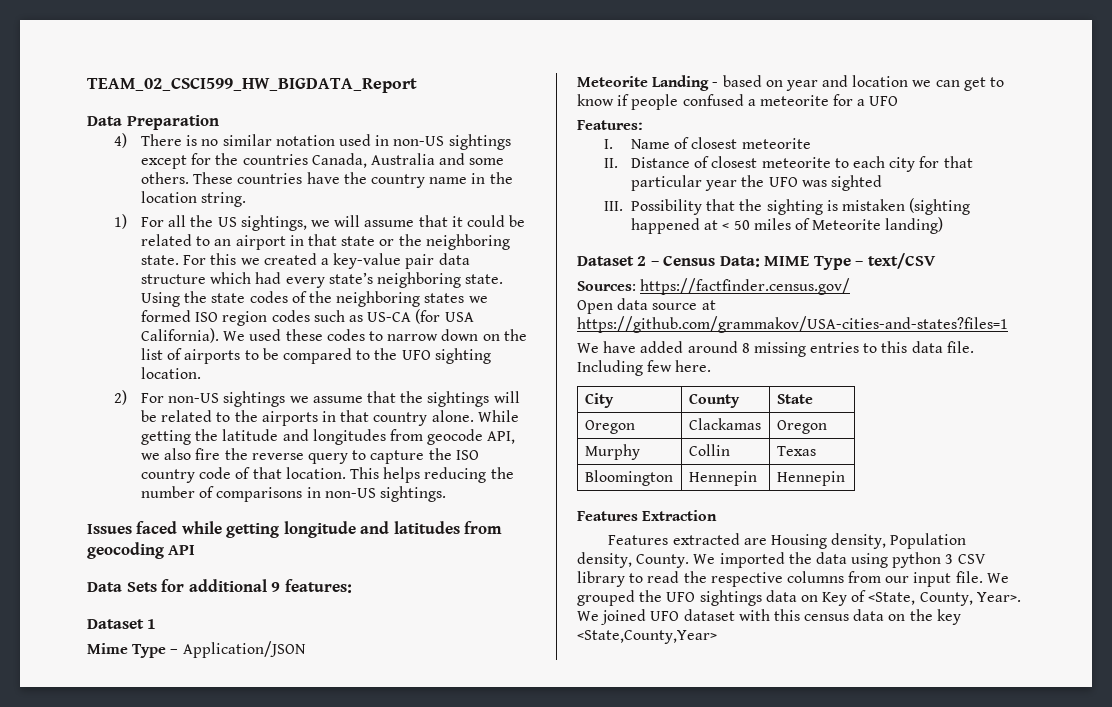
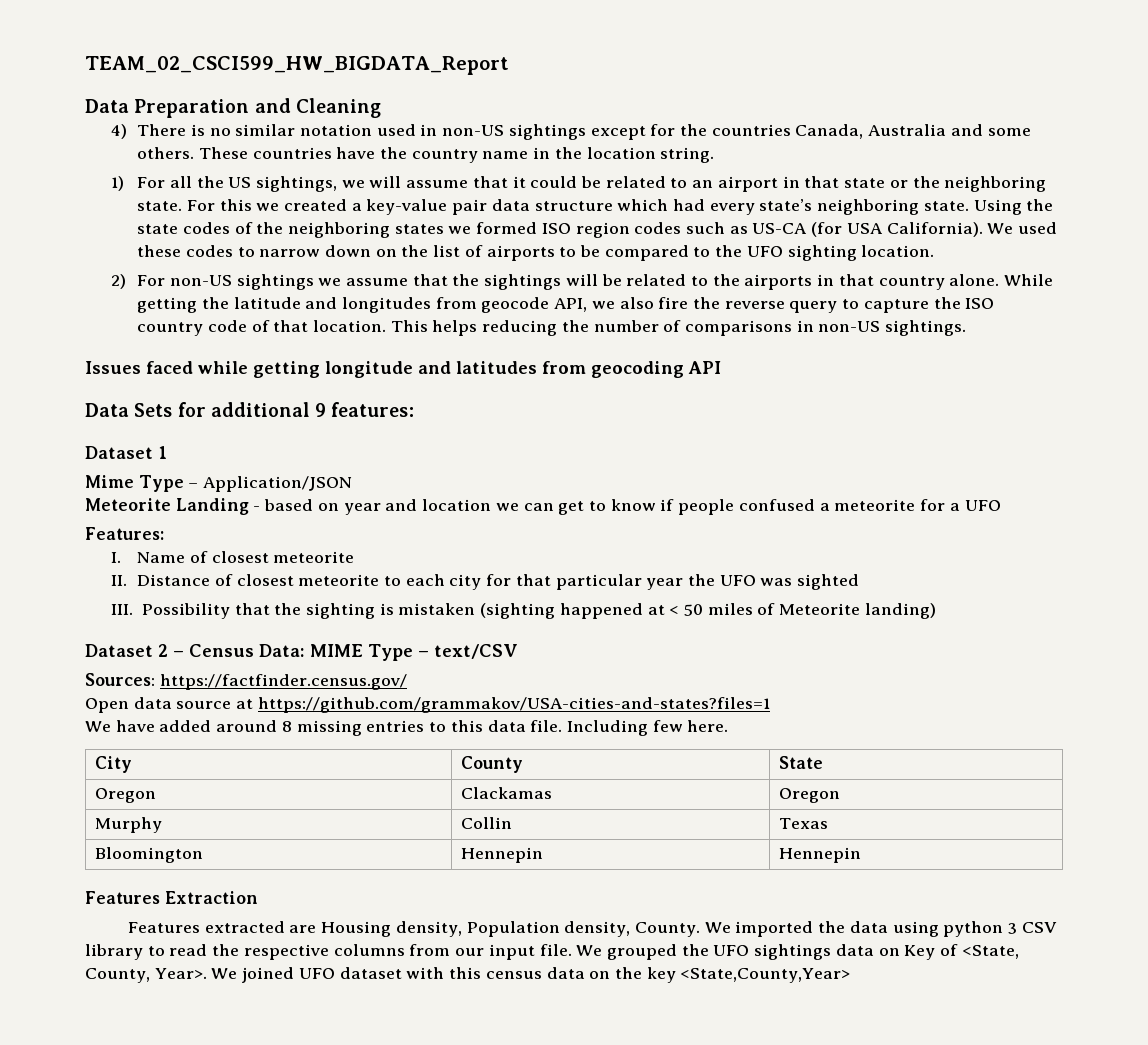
- Data Preparation
+ Data Preparation and Cleaning

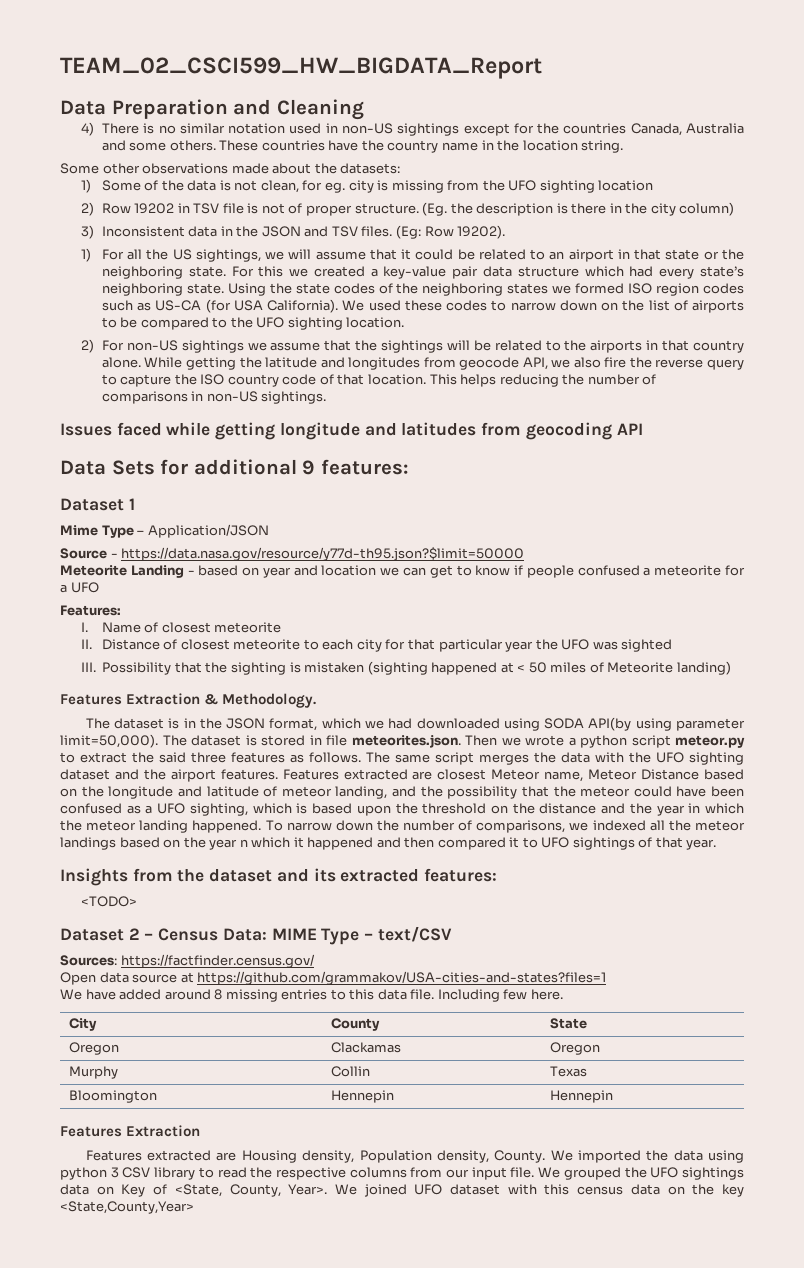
+ Some other observations made about the datasets:
+ 1) Some of the data is not clean, for eg. city is missing from the UFO sighting location
+ 2) Row 19202 in TSV file is not of proper structure. (Eg. the description is there in the city column)
+ 3) Inconsistent data in the JSON and TSV files. (Eg: Row 19202).
+ Source - https://data.nasa.gov/resource/y77d-th95.json?$limit=50000
+ Features Extraction & Methodology.
+ The dataset is in the JSON format, which we had downloaded using SODA API(by using parameter limit=50,000). The dataset is stored in file meteorites.json. Then we wrote a python script meteor.py to extract the said three features as follows. The same script merges the data with the UFO sighting dataset and the airport features. Features extracted are closest Meteor name, Meteor Distance based on the longitude and latitude of meteor landing, and the possibility that the meteor could have been confused as a UFO sighting, which is based upon the threshold on the distance and the year in which the meteor landing happened. To narrow down the number of comparisons, we indexed all the meteor landings based on the year n which it happened and then compared it to UFO sightings of that year.
+ Insights from the dataset and its extracted features:
+ <TODO>

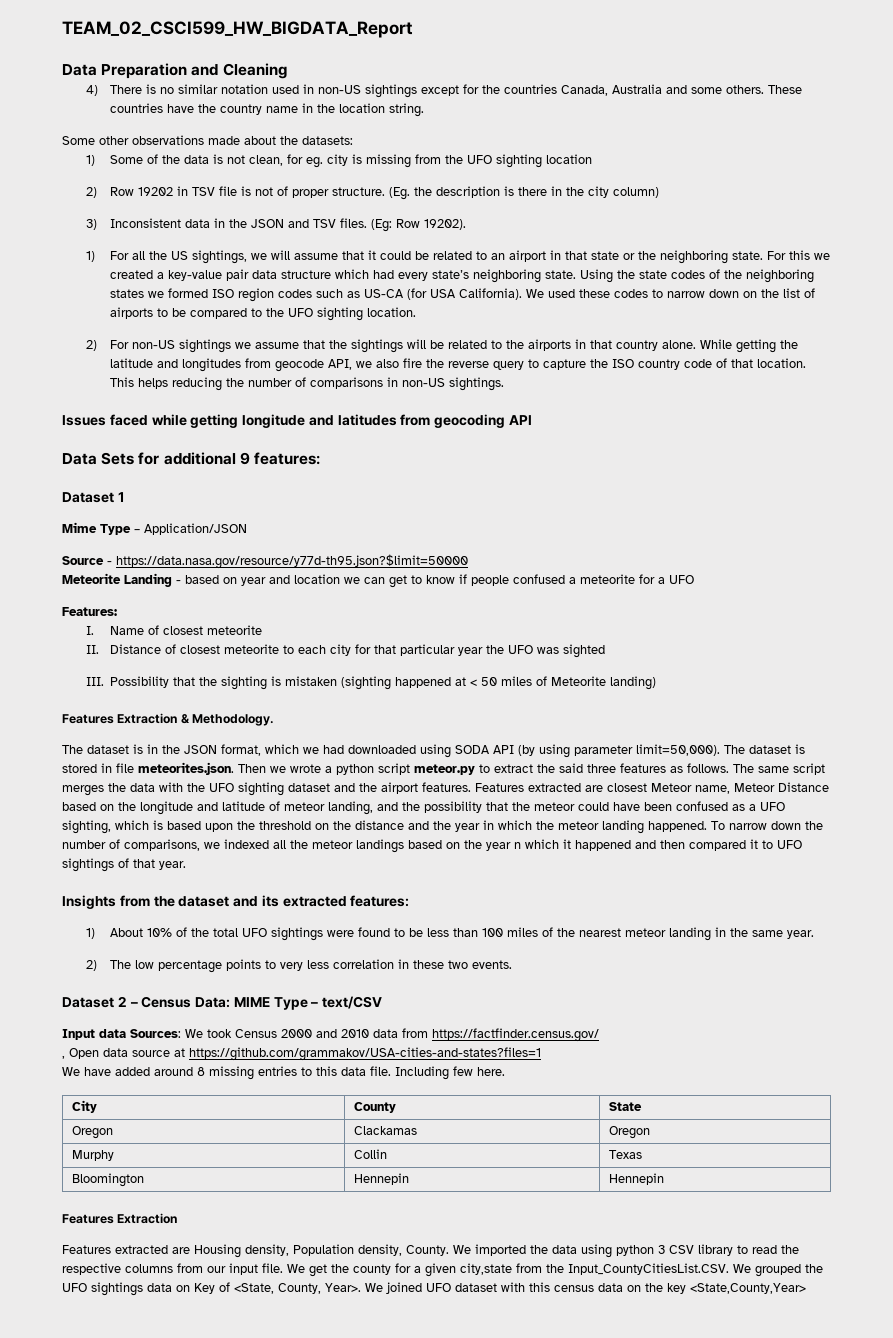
- The dataset is in the JSON format, which we had downloaded using SODA API(by using parameter limit=50,000).
+ The dataset is in the JSON format, which we had downloaded using SODA API (by using parameter limit=50,000).
- <TODO>
+ 1) About 10% of the total UFO sightings were found to be less than 100 miles of the nearest meteor landing in the same year.
+ 2) The low percentage points to very less correlation in these two events.
- Sources: https://factfinder.census.gov/
+ Input data Sources: We took Census 2000 and 2010 data from https://factfinder.census.gov/
- Open data source at https://github.com/grammakov/USA-cities-and-states?files=1
+ , Open data source at https://github.com/grammakov/USA-cities-and-states?files=1
- We grouped the UFO sightings data on Key of <State, County, Year>.
+ We get the county for a given city,state from the Input_CountyCitiesList.CSV. We grouped the UFO sightings data on Key of <State, County, Year>.

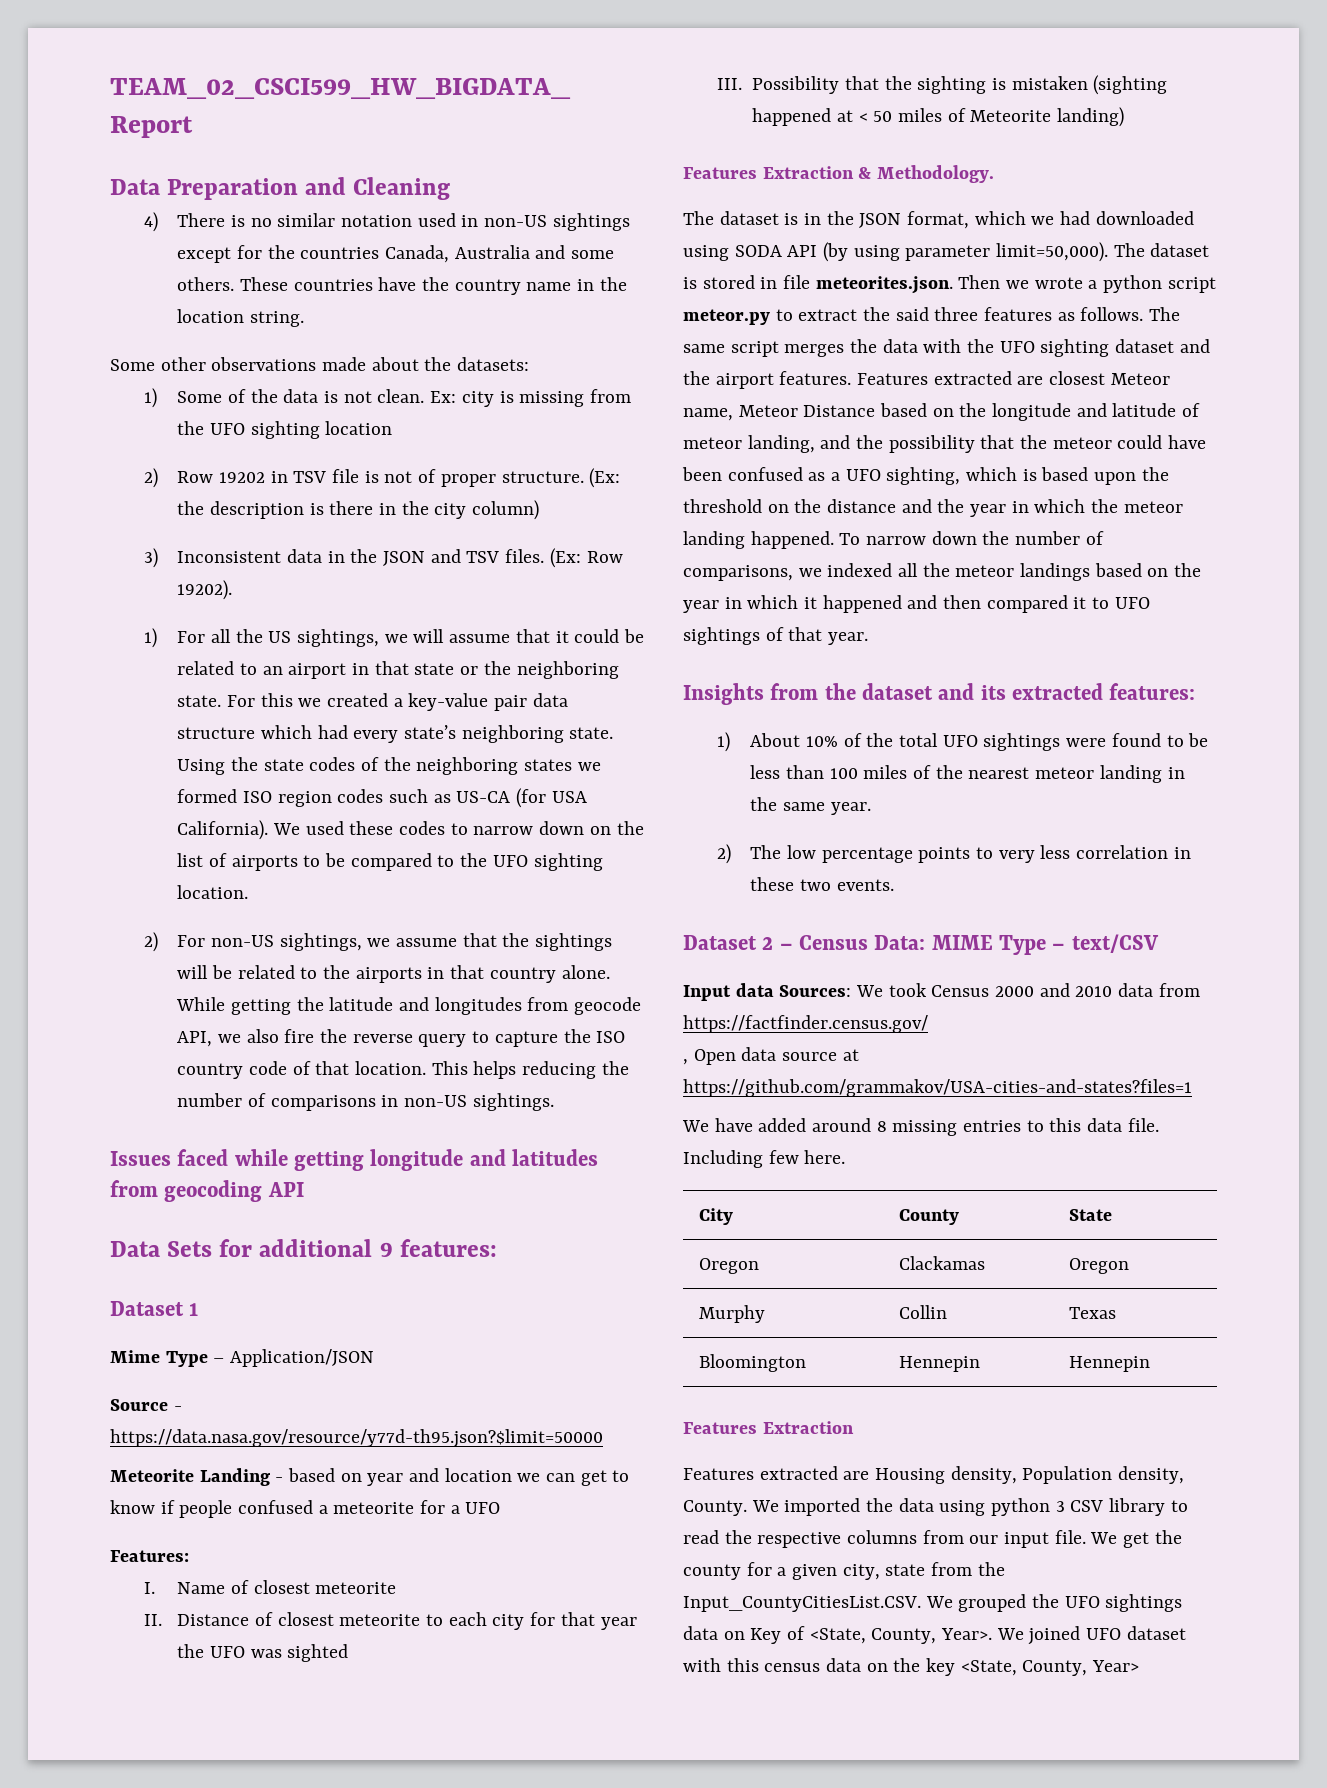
- 1) Some of the data is not clean, for eg. city is missing from the UFO sighting location
+ 1) Some of the data is not clean. Ex: city is missing from the UFO sighting location
- (Eg. the description is there in the city column)
+ (Ex: the description is there in the city column)
- (Eg: Row 19202).
+ (Ex: Row 19202).
- 2) For non-US sightings we assume that the sightings will be related to the airports in that country alone.
+ 2) For non-US sightings, we assume that the sightings will be related to the airports in that country alone.
- II. Distance of closest meteorite to each city for that particular year the UFO was sighted
+ II. Distance of closest meteorite to each city for that year the UFO was sighted
- To narrow down the number of comparisons, we indexed all the meteor landings based on the year n which it happened and then compared it to UFO sightings of that year.
+ To narrow down the number of comparisons, we indexed all the meteor landings based on the year in which it happened and then compared it to UFO sightings of that year.
- We get the county for a given city,state from the Input_CountyCitiesList.CSV. We grouped the UFO sightings data on Key of <State, County, Year>.
+ We get the county for a given city, state from the Input_CountyCitiesList.CSV. We grouped the UFO sightings data on Key of <State, County, Year>.
- We joined UFO dataset with this census data on the key <State,County,Year>
+ We joined UFO dataset with this census data on the key <State, County, Year>

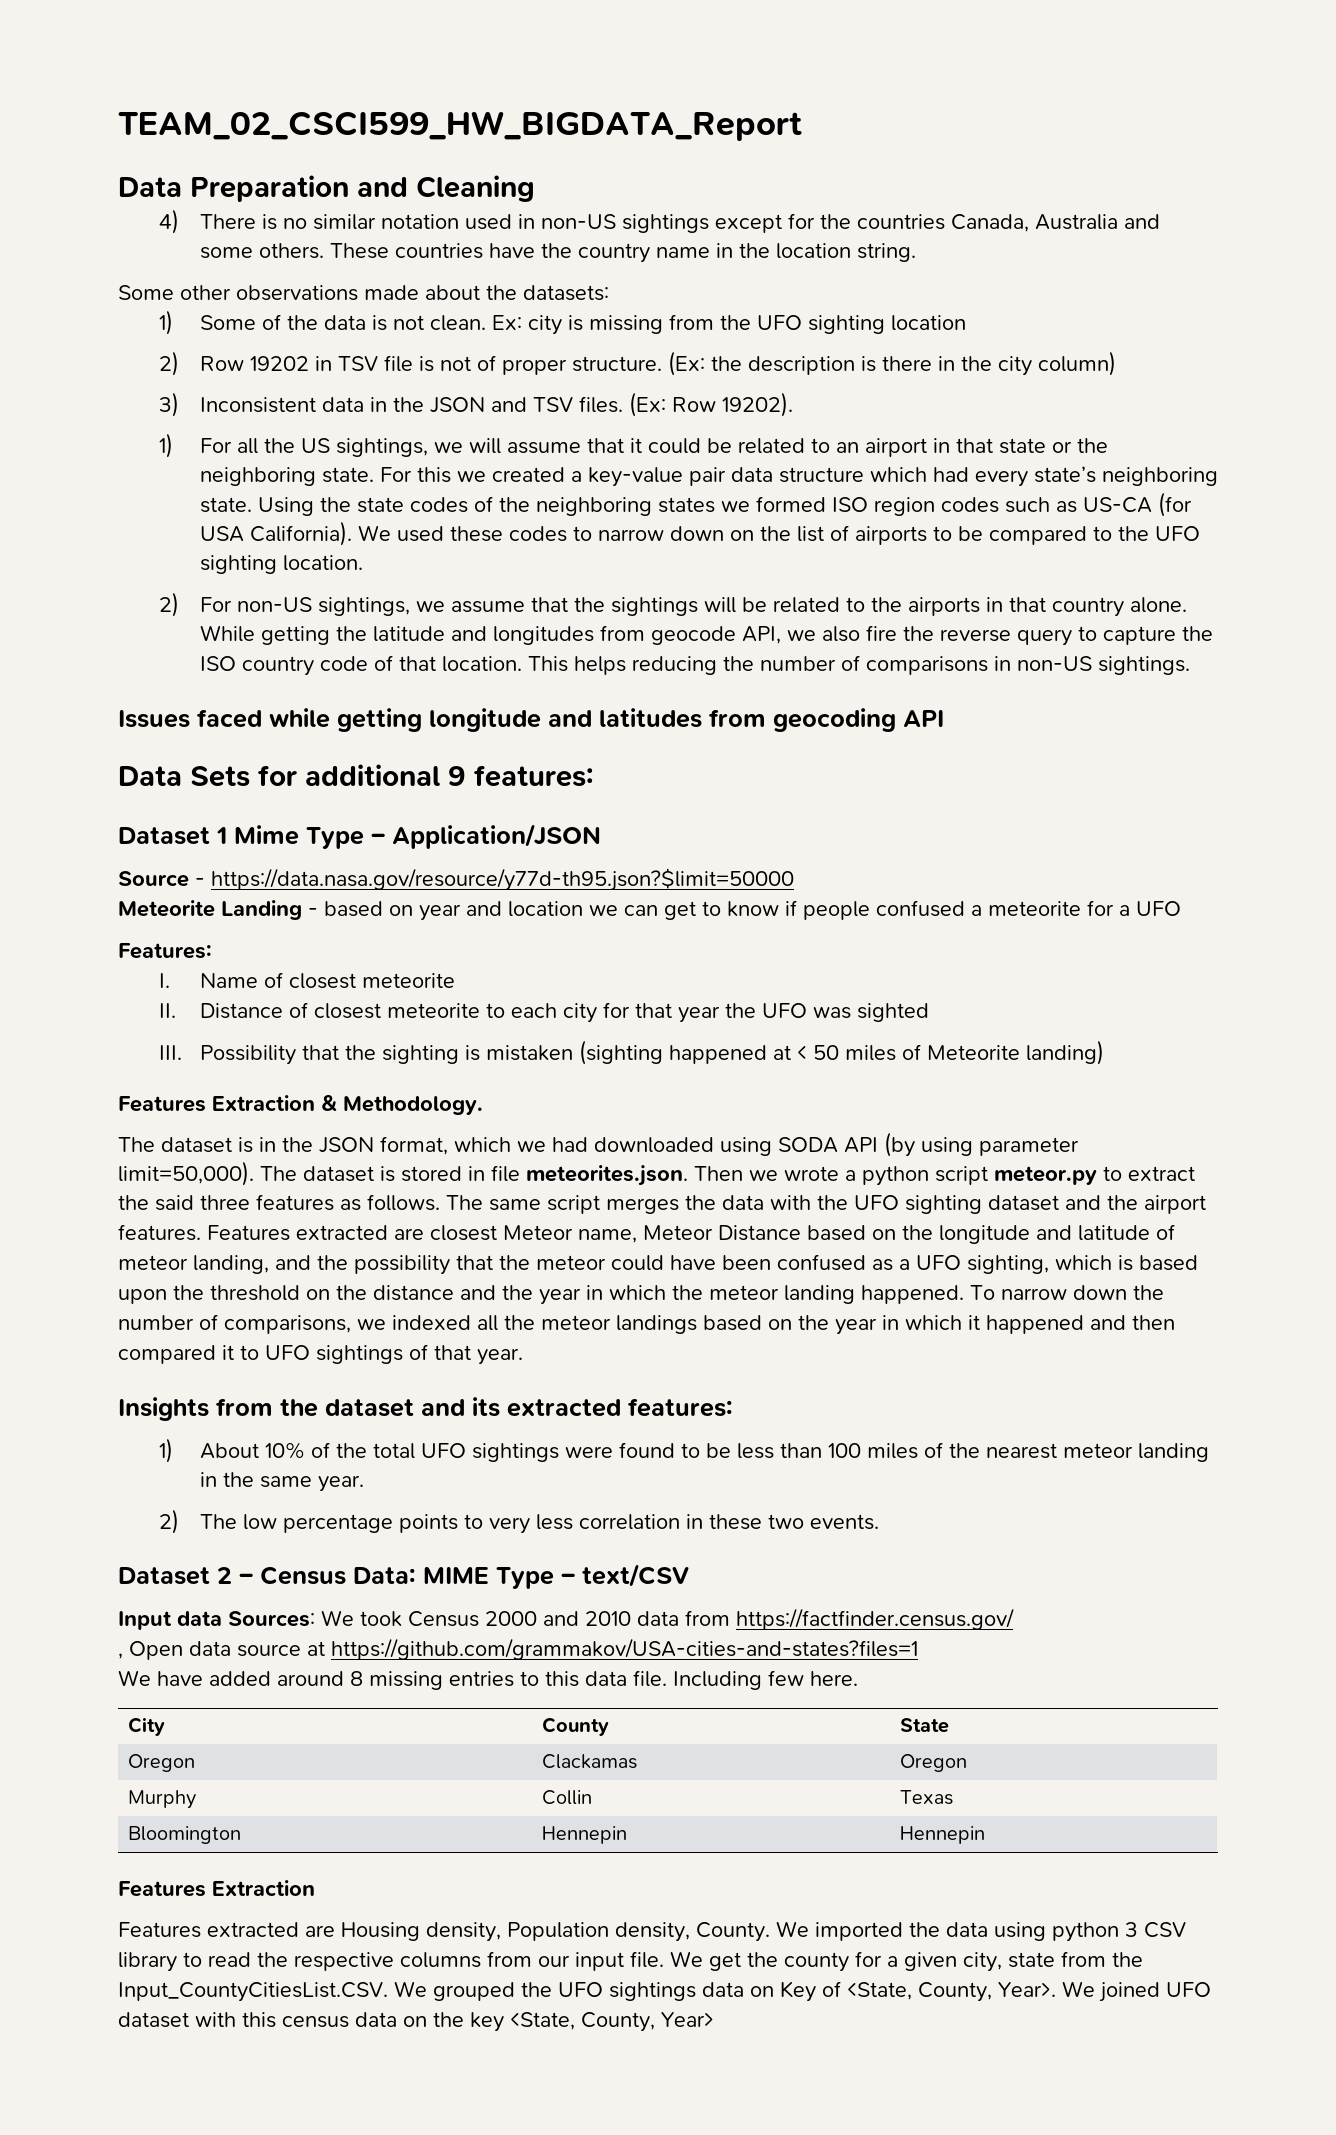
- Dataset 1
- Mime Type – Application/JSON
+ Dataset 1 Mime Type – Application/JSON

